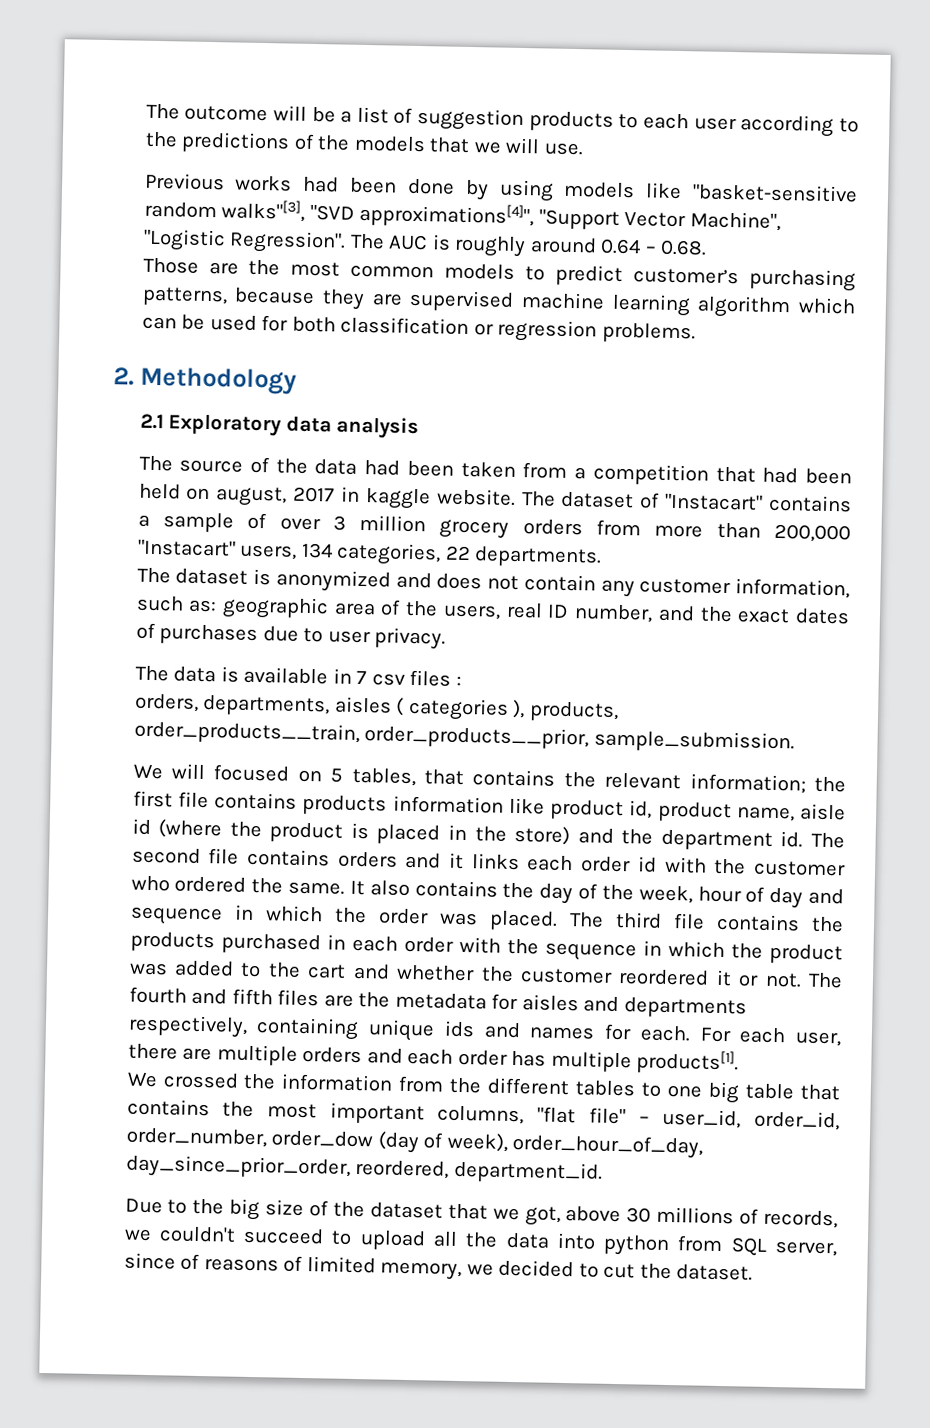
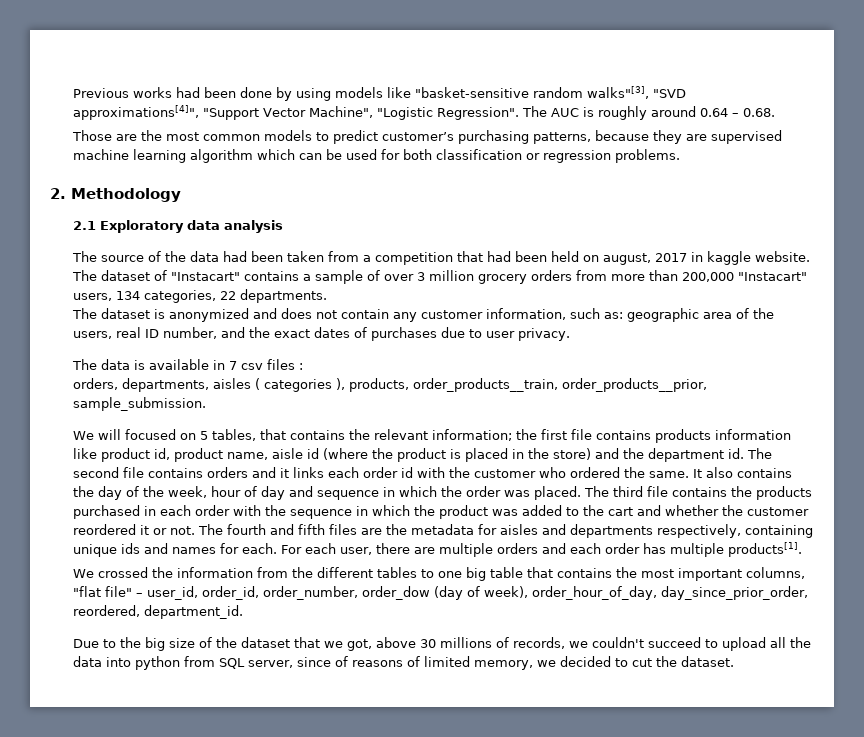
- The outcome will be a list of suggestion products to each user according to the predictions of the models that we will use.

